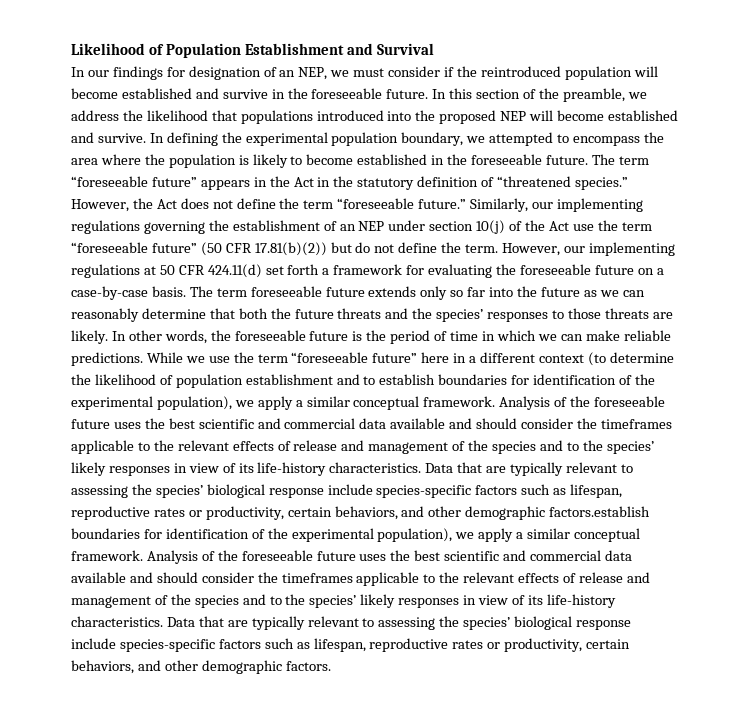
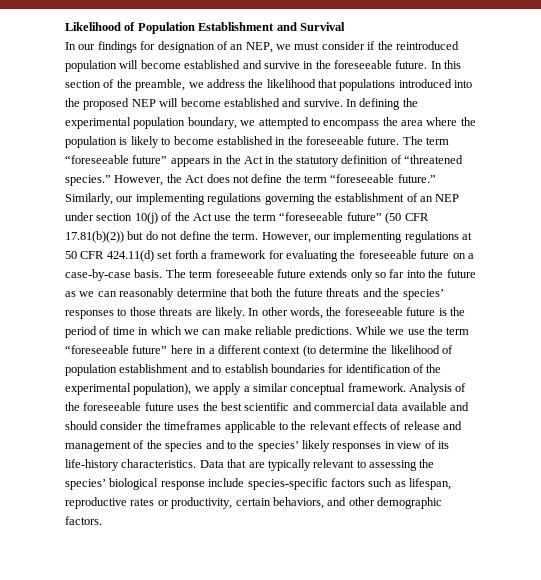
- Data that are typically relevant to assessing the species’ biological response include species-specific factors such as lifespan, reproductive rates or productivity, certain behaviors, and other demographic factors.establish boundaries for identification of the experimental population), we apply a similar conceptual framework. Analysis of the foreseeable future uses the best scientific and commercial data available and should consider the timeframes applicable to the relevant effects of release and management of the species and to the species’ likely responses in view of its life-history characteristics. Data that are typically relevant to assessing the species’ biological response include species-specific factors such as lifespan, reproductive rates or productivity, certain behaviors, and other demographic factors.
+ Data that are typically relevant to assessing the species’ biological response include species-specific factors such as lifespan, reproductive rates or productivity, certain behaviors, and other demographic factors.

